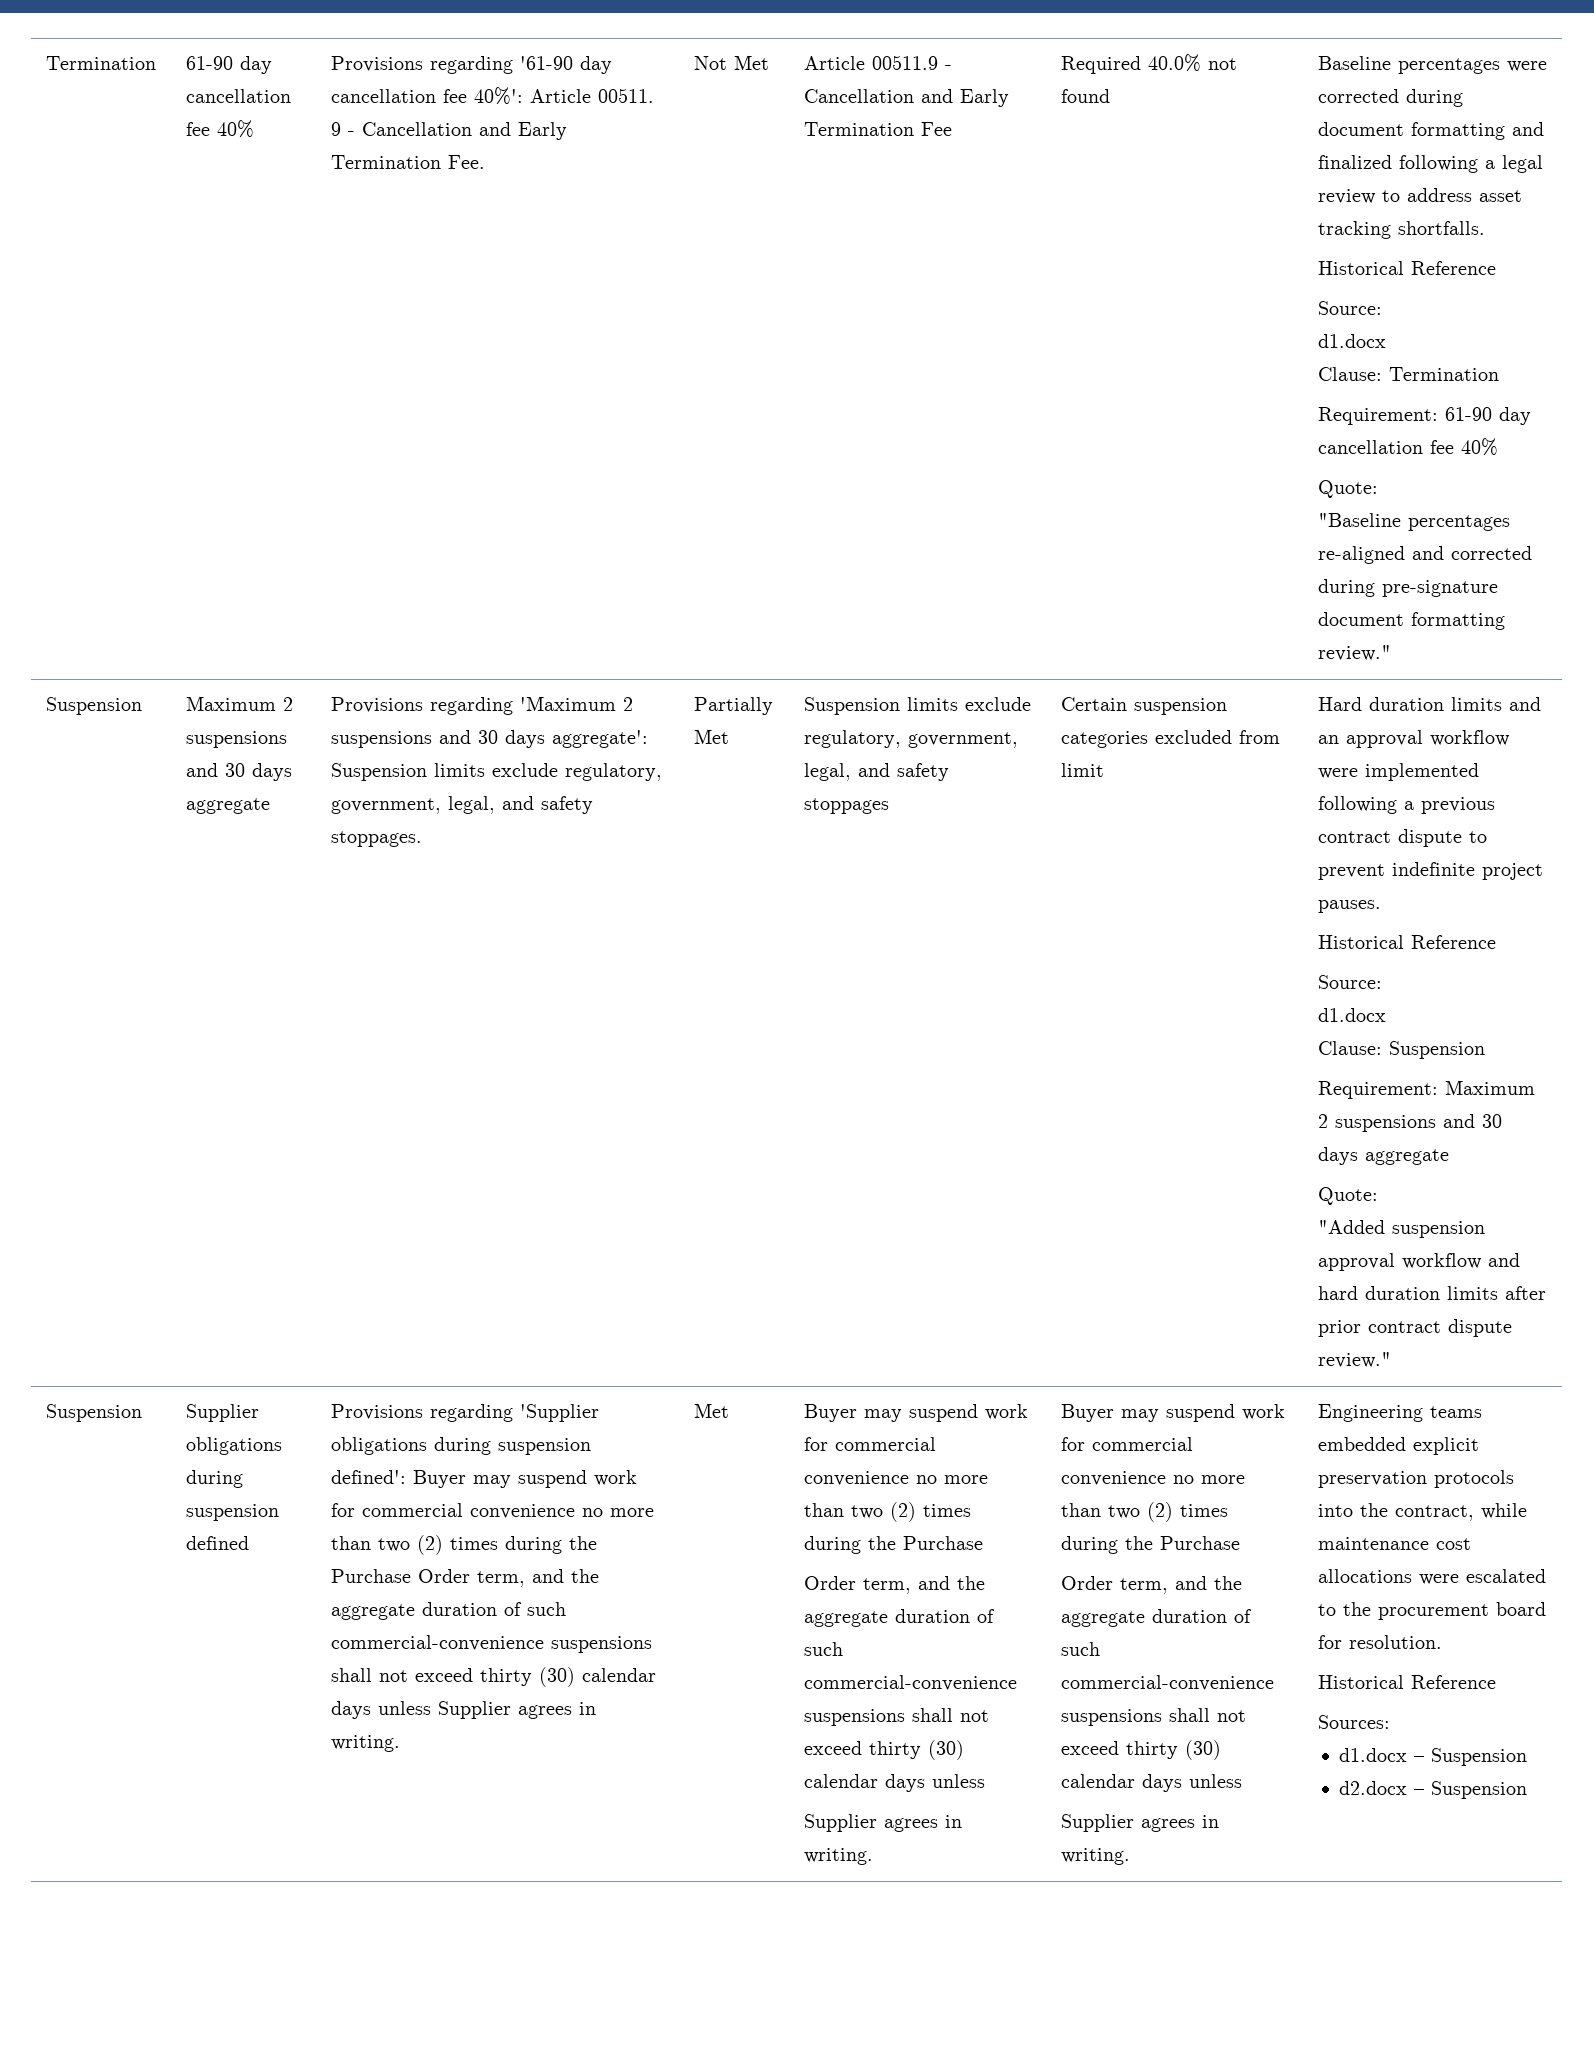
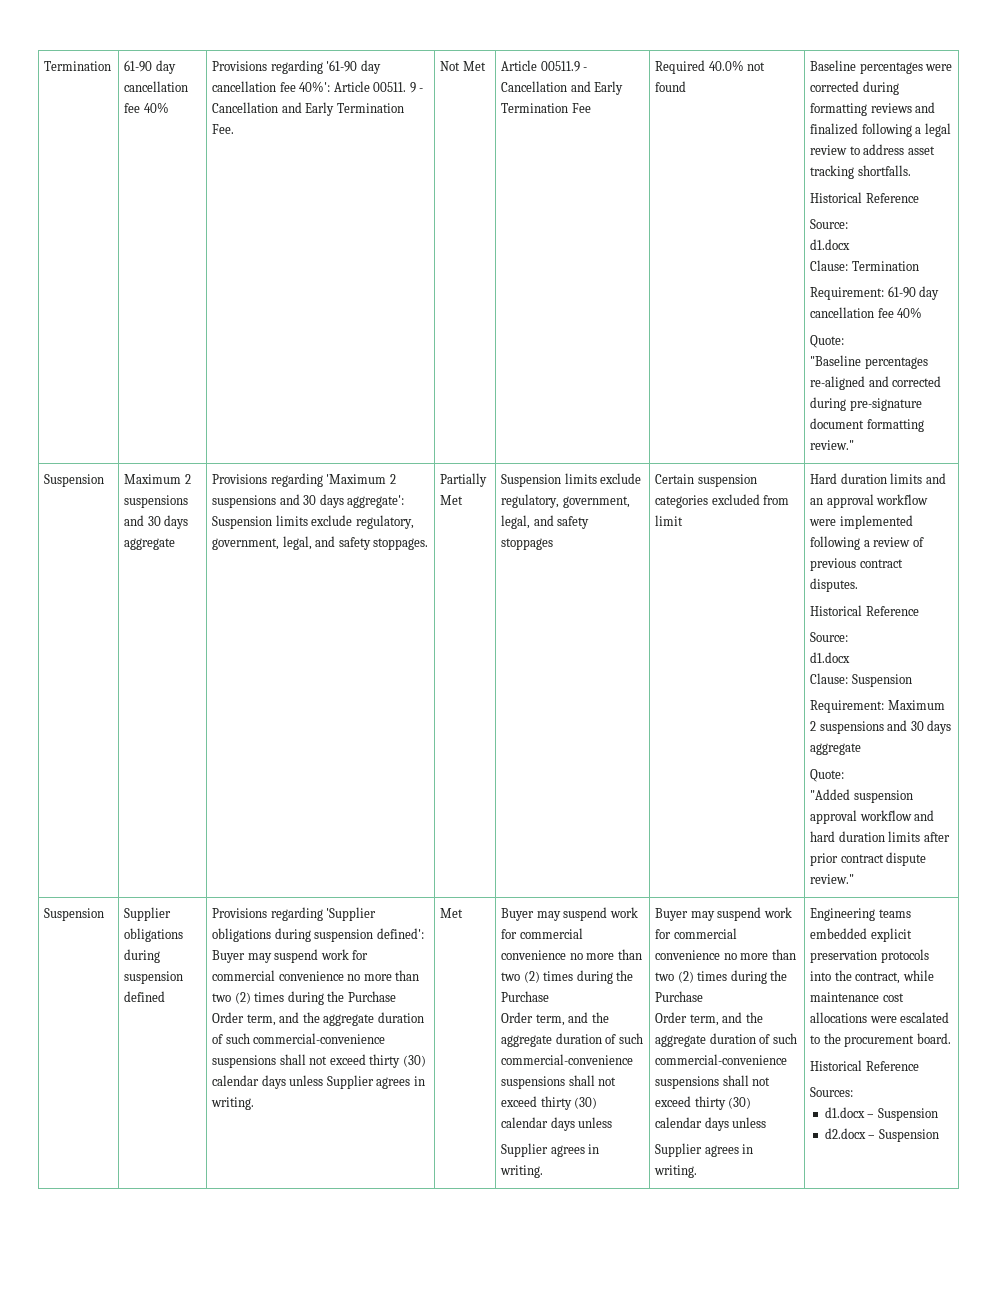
- Baseline percentages were corrected during document formatting and finalized following a legal review to address asset tracking shortfalls.
+ Baseline percentages were corrected during formatting reviews and finalized following a legal review to address asset tracking shortfalls.
- Hard duration limits and an approval workflow were implemented following a previous contract dispute to prevent indefinite project pauses.
+ Hard duration limits and an approval workflow were implemented following a review of previous contract disputes.
- Engineering teams embedded explicit preservation protocols into the contract, while maintenance cost allocations were escalated to the procurement board for resolution.
+ Engineering teams embedded explicit preservation protocols into the contract, while maintenance cost allocations were escalated to the procurement board.

